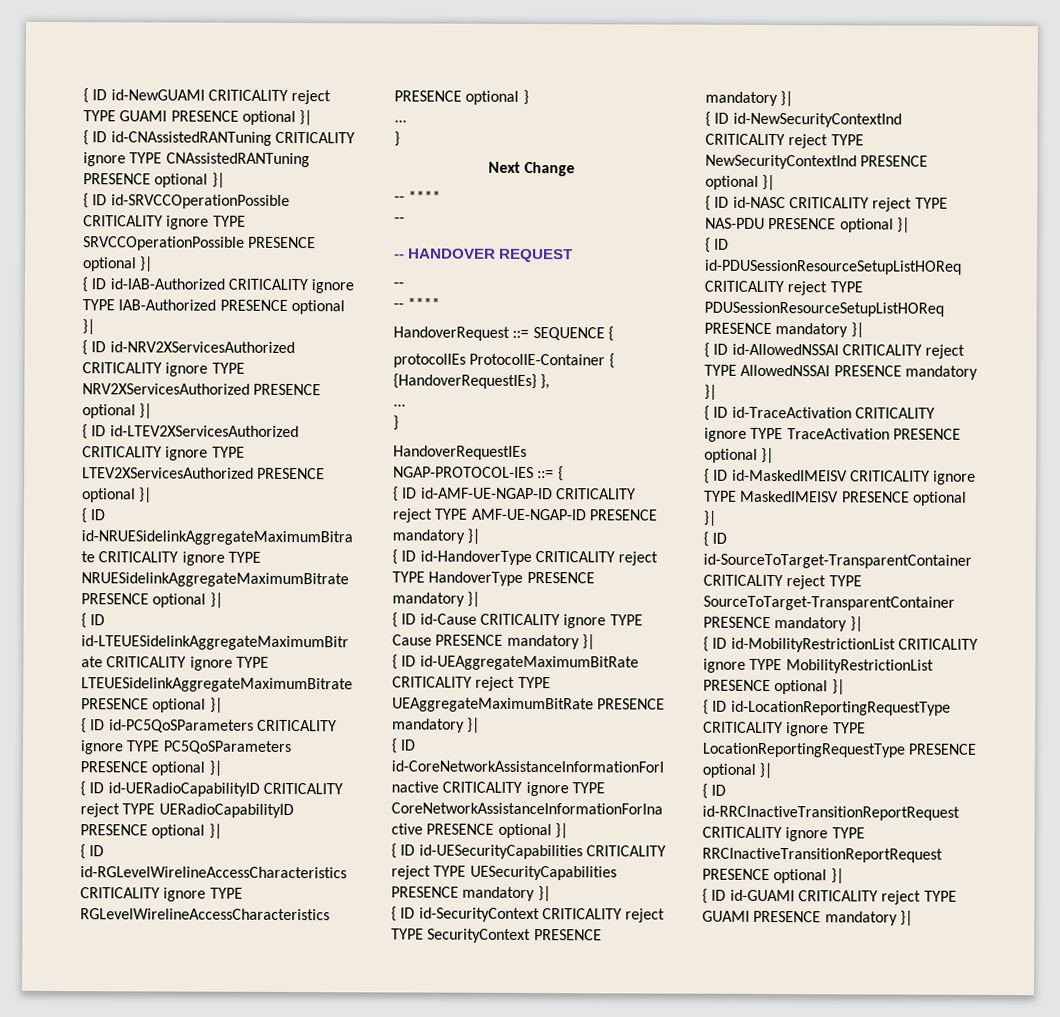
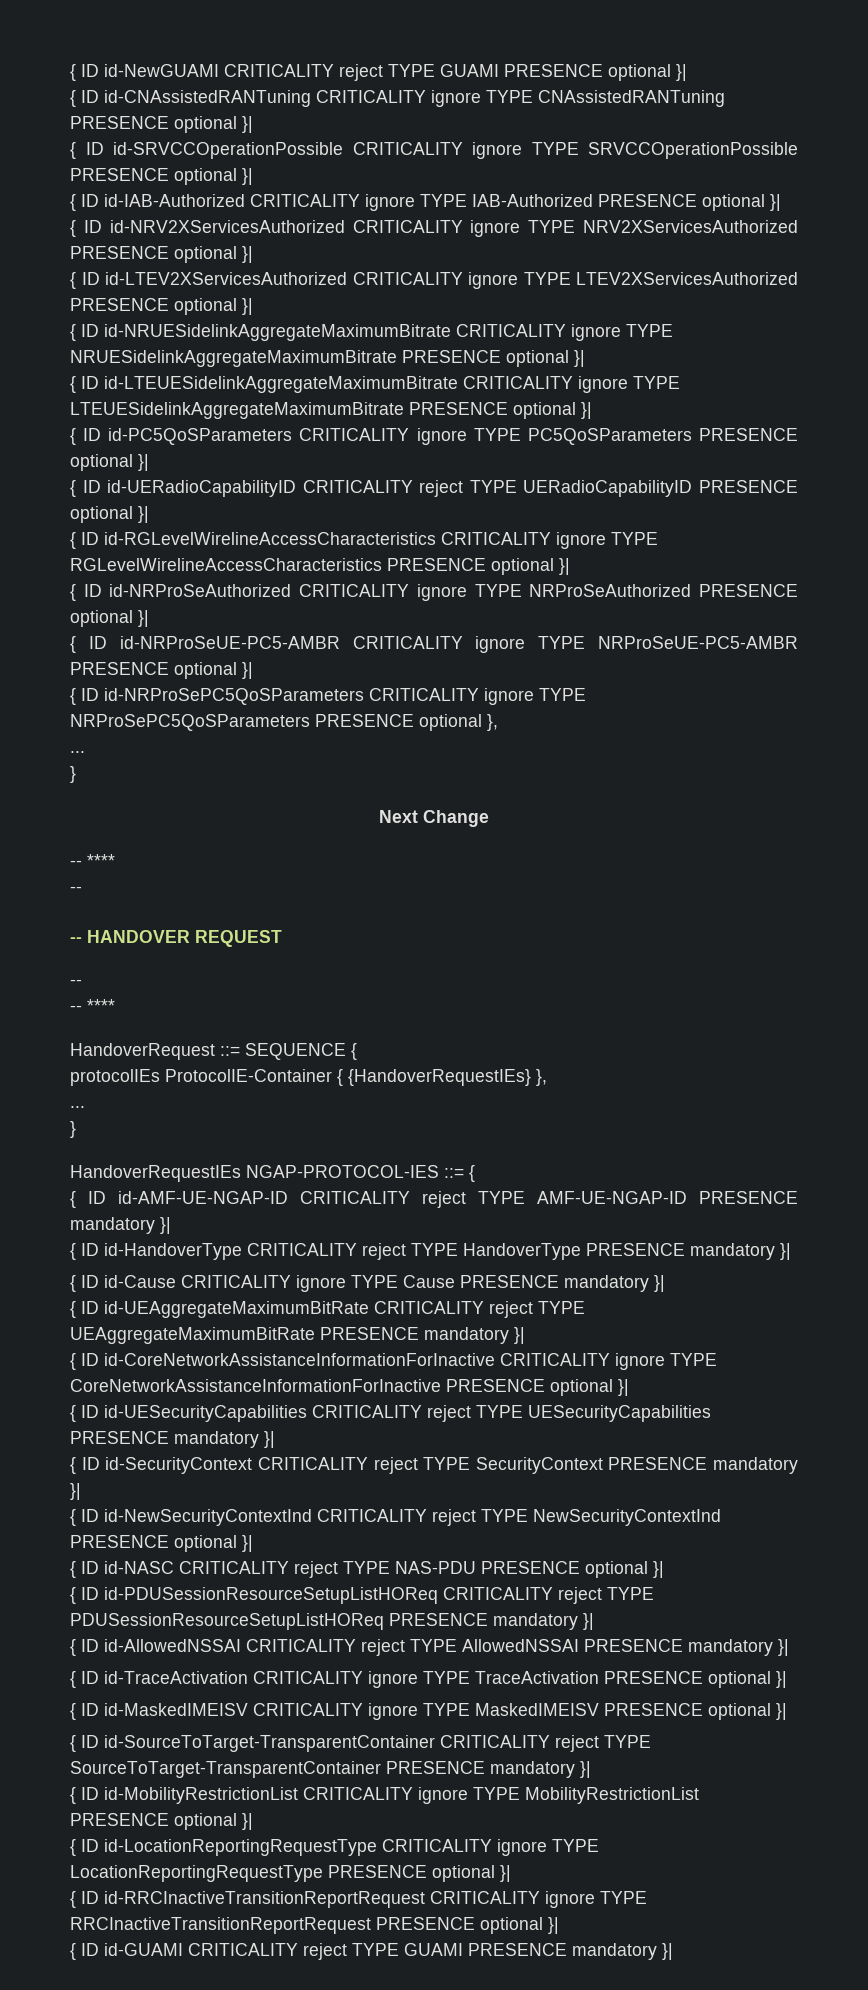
- { ID id-RGLevelWirelineAccessCharacteristics CRITICALITY ignore TYPE RGLevelWirelineAccessCharacteristics PRESENCE optional }
+ { ID id-RGLevelWirelineAccessCharacteristics CRITICALITY ignore TYPE RGLevelWirelineAccessCharacteristics PRESENCE optional }|
+ { ID id-NRProSeAuthorized CRITICALITY ignore TYPE NRProSeAuthorized PRESENCE optional }|
+ { ID id-NRProSeUE-PC5-AMBR CRITICALITY ignore TYPE NRProSeUE-PC5-AMBR PRESENCE optional }|
+ { ID id-NRProSePC5QoSParameters CRITICALITY ignore TYPE NRProSePC5QoSParameters PRESENCE optional },

